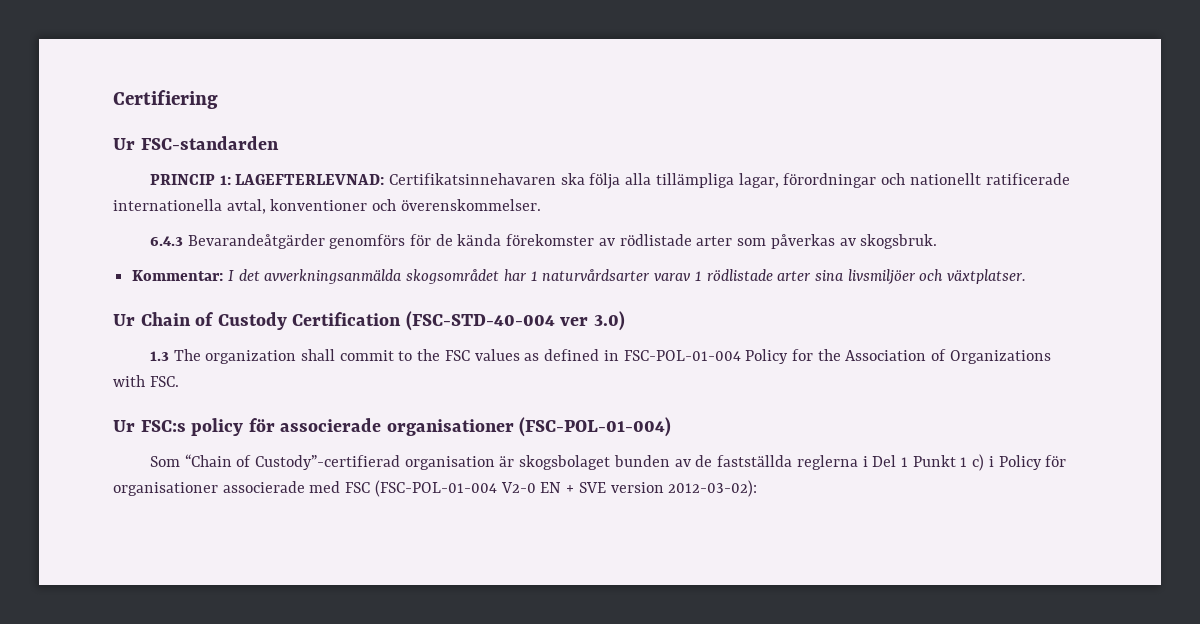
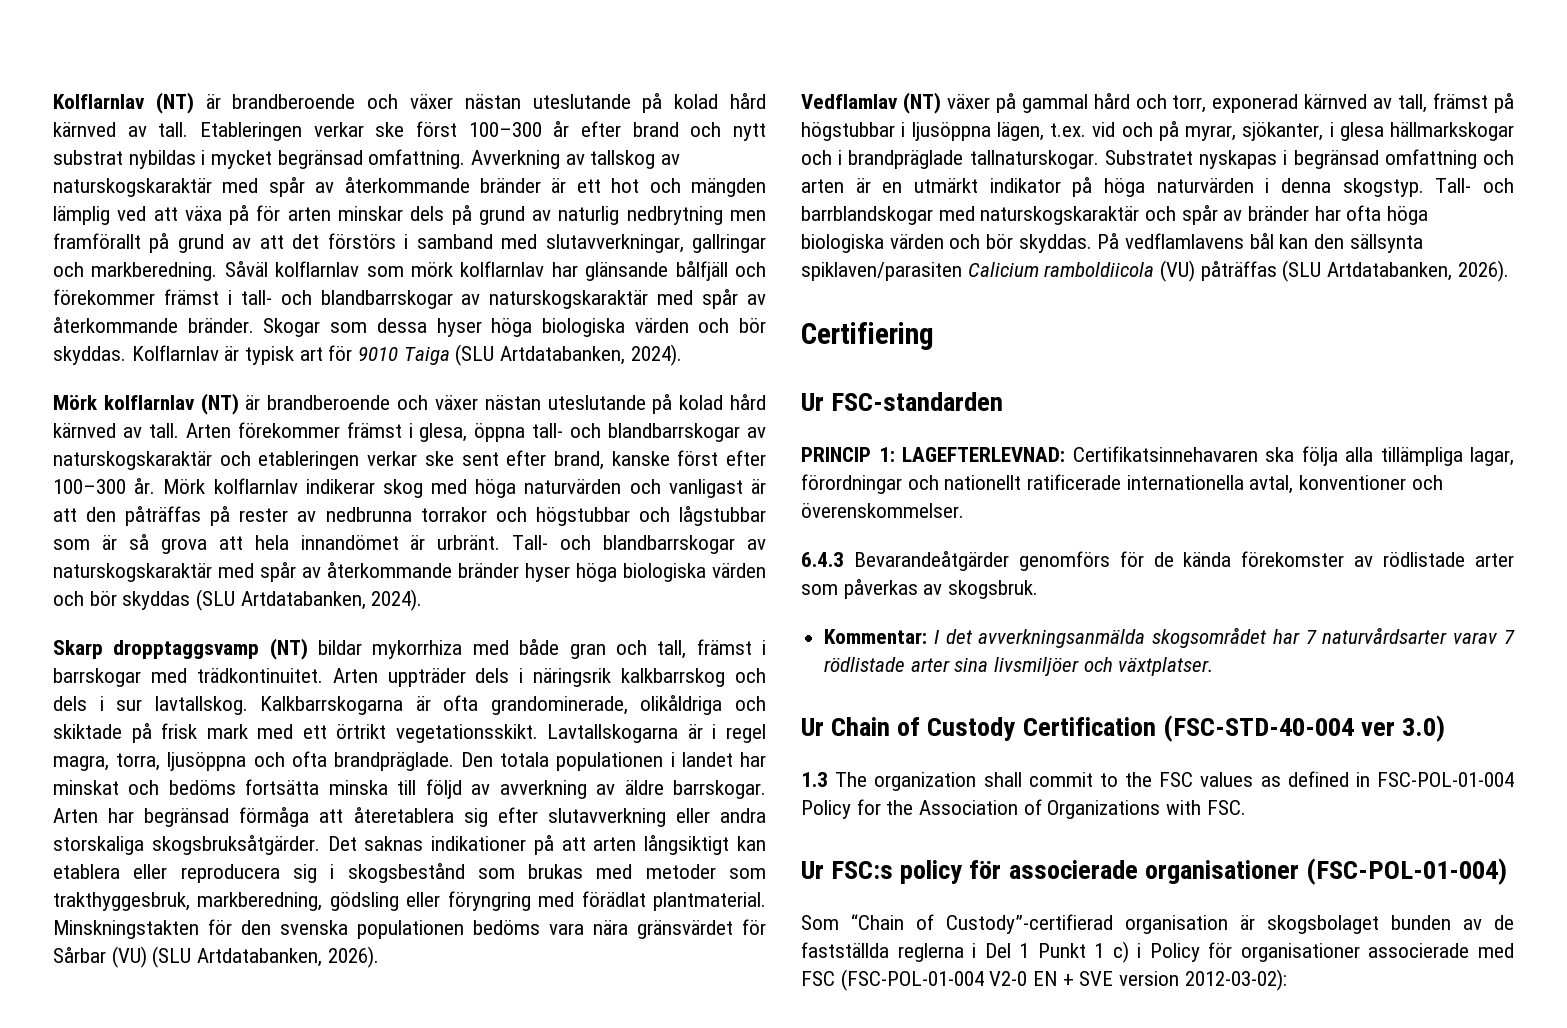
+ Kolflarnlav (NT) är brandberoende och växer nästan uteslutande på kolad hård kärnved av tall. Etableringen verkar ske först 100–300 år efter brand och nytt substrat nybildas i mycket begränsad omfattning. Avverkning av tallskog av naturskogskaraktär med spår av återkommande bränder är ett hot och mängden lämplig ved att växa på för arten minskar dels på grund av naturlig nedbrytning men framförallt på grund av att det förstörs i samband med slutavverkningar, gallringar och markberedning. Såväl kolflarnlav som mörk kolflarnlav har glänsande bålfjäll och förekommer främst i tall- och blandbarrskogar av naturskogskaraktär med spår av återkommande bränder. Skogar som dessa hyser höga biologiska värden och bör skyddas. Kolflarnlav är typisk art för 9010 Taiga (SLU Artdatabanken, 2024).
+ Mörk kolflarnlav (NT) är brandberoende och växer nästan uteslutande på kolad hård kärnved av tall. Arten förekommer främst i glesa, öppna tall- och blandbarrskogar av naturskogskaraktär och etableringen verkar ske sent efter brand, kanske först efter 100–300 år. Mörk kolflarnlav indikerar skog med höga naturvärden och vanligast är att den påträffas på rester av nedbrunna torrakor och högstubbar och lågstubbar som är så grova att hela innandömet är urbränt. Tall- och blandbarrskogar av naturskogskaraktär med spår av återkommande bränder hyser höga biologiska värden och bör skyddas (SLU Artdatabanken, 2024).
+ Skarp dropptaggsvamp (NT) bildar mykorrhiza med både gran och tall, främst i barrskogar med trädkontinuitet. Arten uppträder dels i näringsrik kalkbarrskog och dels i sur lavtallskog. Kalkbarrskogarna är ofta grandominerade, olikåldriga och skiktade på frisk mark med ett örtrikt vegetationsskikt. Lavtallskogarna är i regel magra, torra, ljusöppna och ofta brandpräglade. Den totala populationen i landet har minskat och bedöms fortsätta minska till följd av avverkning av äldre barrskogar. Arten har begränsad förmåga att återetablera sig efter slutavverkning eller andra storskaliga skogsbruksåtgärder. Det saknas indikationer på att arten långsiktigt kan etablera eller reproducera sig i skogsbestånd som brukas med metoder som trakthyggesbruk, markberedning, gödsling eller föryngring med förädlat plantmaterial. Minskningstakten för den svenska populationen bedöms vara nära gränsvärdet för Sårbar (VU) (SLU Artdatabanken, 2026).
+ Vedflamlav (NT) växer på gammal hård och torr, exponerad kärnved av tall, främst på högstubbar i ljusöppna lägen, t.ex. vid och på myrar, sjökanter, i glesa hällmarkskogar och i brandpräglade tallnaturskogar. Substratet nyskapas i begränsad omfattning och arten är en utmärkt indikator på höga naturvärden i denna skogstyp. Tall- och barrblandskogar med naturskogskaraktär och spår av bränder har ofta höga biologiska värden och bör skyddas. På vedflamlavens bål kan den sällsynta spiklaven/parasiten Calicium ramboldiicola (VU) påträffas (SLU Artdatabanken, 2026).
- Kommentar: I det avverkningsanmälda skogsområdet har 1 naturvårdsarter varav 1 rödlistade arter sina livsmiljöer och växtplatser.
+ Kommentar: I det avverkningsanmälda skogsområdet har 7 naturvårdsarter varav 7 rödlistade arter sina livsmiljöer och växtplatser.

